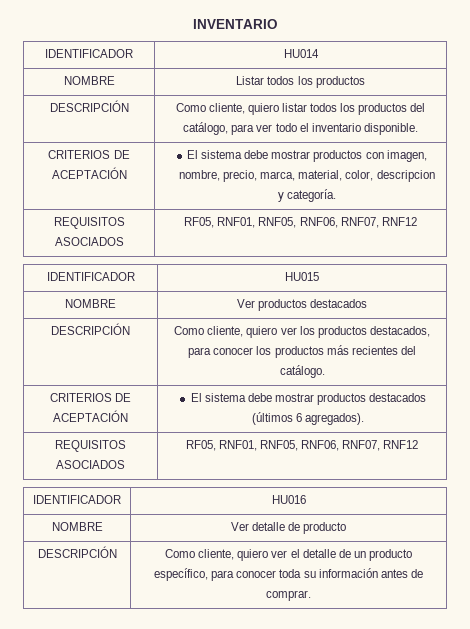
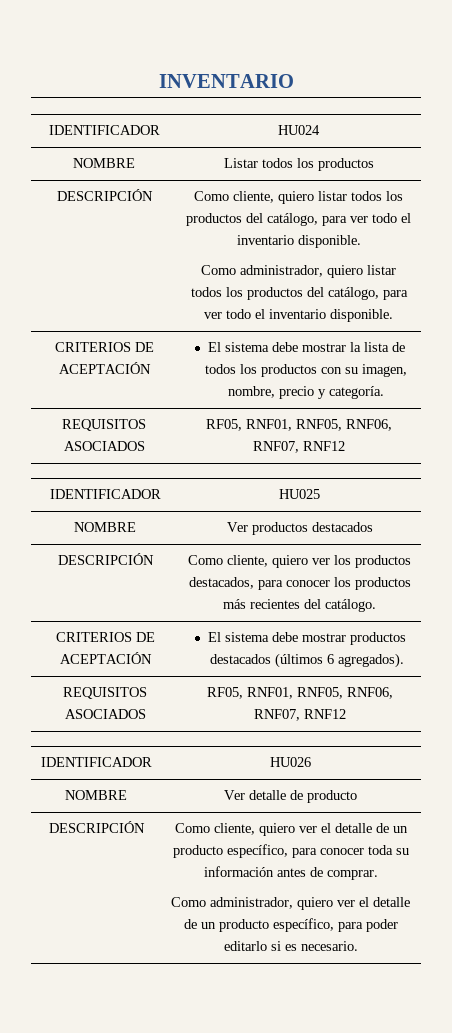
- IDENTIFICADOR | HU014
+ IDENTIFICADOR | HU024
  DESCRIPCIÓN | Como cliente, quiero listar todos los productos del catálogo, para ver todo el inventario disponible.
- CRITERIOS DE ACEPTACIÓN | El sistema debe mostrar productos con imagen, nombre, precio, marca, material, color, descripcion y categoría.
+ Como administrador, quiero listar todos los productos del catálogo, para ver todo el inventario disponible.
+ CRITERIOS DE ACEPTACIÓN | El sistema debe mostrar la lista de todos los productos con su imagen, nombre, precio y categoría.
- IDENTIFICADOR | HU015
+ IDENTIFICADOR | HU025
- IDENTIFICADOR | HU016
+ IDENTIFICADOR | HU026
  DESCRIPCIÓN | Como cliente, quiero ver el detalle de un producto específico, para conocer toda su información antes de comprar.
+ Como administrador, quiero ver el detalle de un producto específico, para poder editarlo si es necesario.

